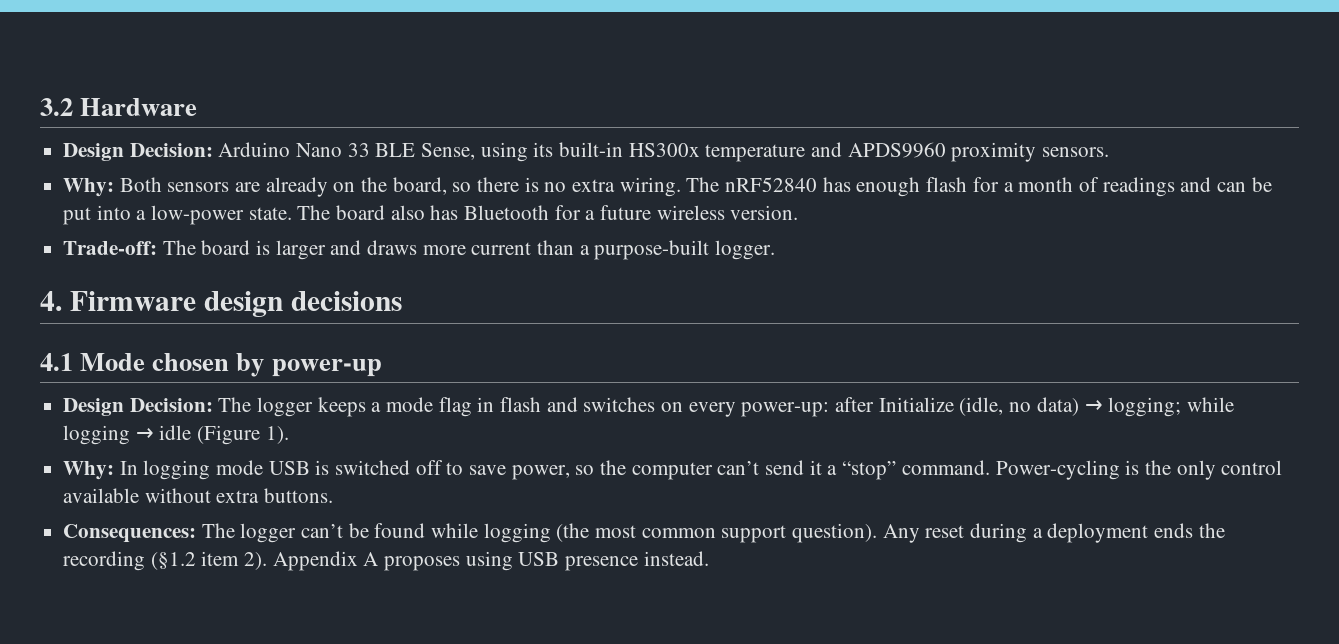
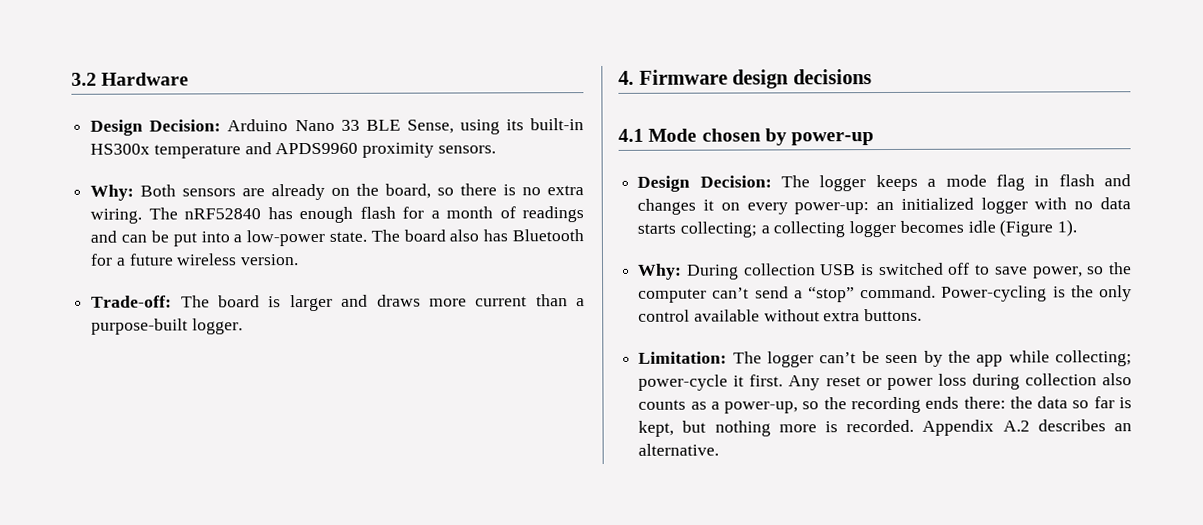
- Design Decision: The logger keeps a mode flag in flash and switches on every power-up: after Initialize (idle, no data) → logging; while logging → idle (Figure 1).
+ Design Decision: The logger keeps a mode flag in flash and changes it on every power-up: an initialized logger with no data starts collecting; a collecting logger becomes idle (Figure 1).
- Why: In logging mode USB is switched off to save power, so the computer can’t send it a “stop” command.
+ Why: During collection USB is switched off to save power, so the computer can’t send a “stop” command.
- Consequences: The logger can’t be found while logging (the most common support question). Any reset during a deployment ends the recording (§1.2 item 2). Appendix A proposes using USB presence instead.
+ Limitation: The logger can’t be seen by the app while collecting; power-cycle it first. Any reset or power loss during collection also counts as a power-up, so the recording ends there: the data so far is kept, but nothing more is recorded. Appendix A.2 describes an alternative.

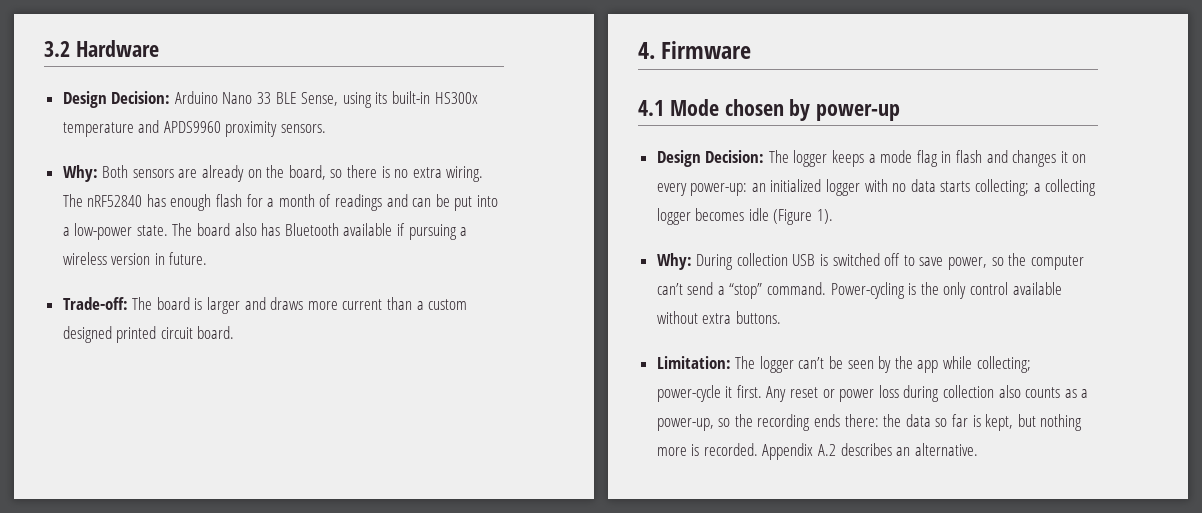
- The board also has Bluetooth for a future wireless version.
+ The board also has Bluetooth available if pursuing a wireless version in future.
- Trade-off: The board is larger and draws more current than a purpose-built logger.
+ Trade-off: The board is larger and draws more current than a custom designed printed circuit board.
- 4. Firmware design decisions
+ 4. Firmware

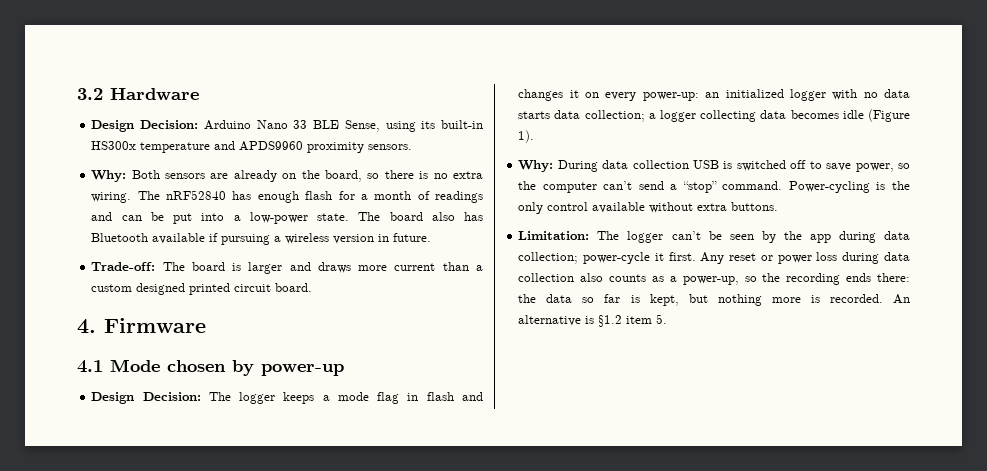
- Design Decision: The logger keeps a mode flag in flash and changes it on every power-up: an initialized logger with no data starts collecting; a collecting logger becomes idle (Figure 1).
+ Design Decision: The logger keeps a mode flag in flash and changes it on every power-up: an initialized logger with no data starts data collection; a logger collecting data becomes idle (Figure 1).
- Why: During collection USB is switched off to save power, so the computer can’t send a “stop” command.
+ Why: During data collection USB is switched off to save power, so the computer can’t send a “stop” command.
- Limitation: The logger can’t be seen by the app while collecting; power-cycle it first.
+ Limitation: The logger can’t be seen by the app during data collection; power-cycle it first.
- Any reset or power loss during collection also counts as a power-up, so the recording ends there: the data so far is kept, but nothing more is recorded.
+ Any reset or power loss during data collection also counts as a power-up, so the recording ends there: the data so far is kept, but nothing more is recorded.
- Appendix A.2 describes an alternative.
+ An alternative is §1.2 item 5.

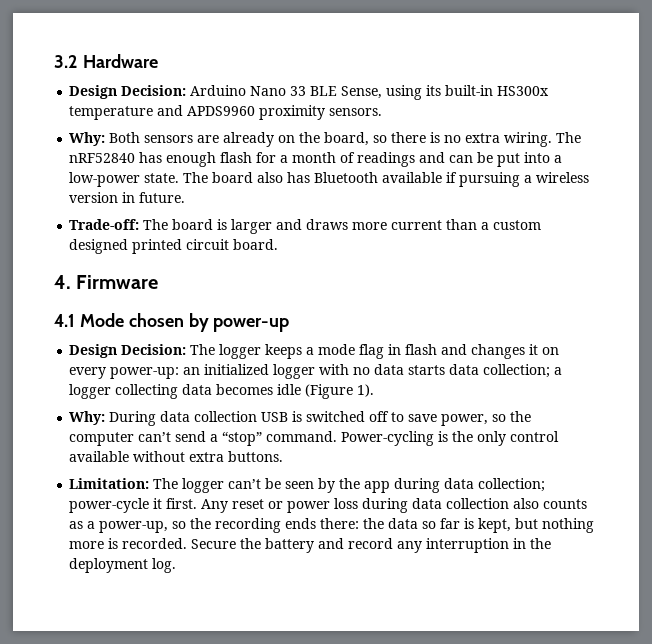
- An alternative is §1.2 item 5.
+ Secure the battery and record any interruption in the deployment log.

